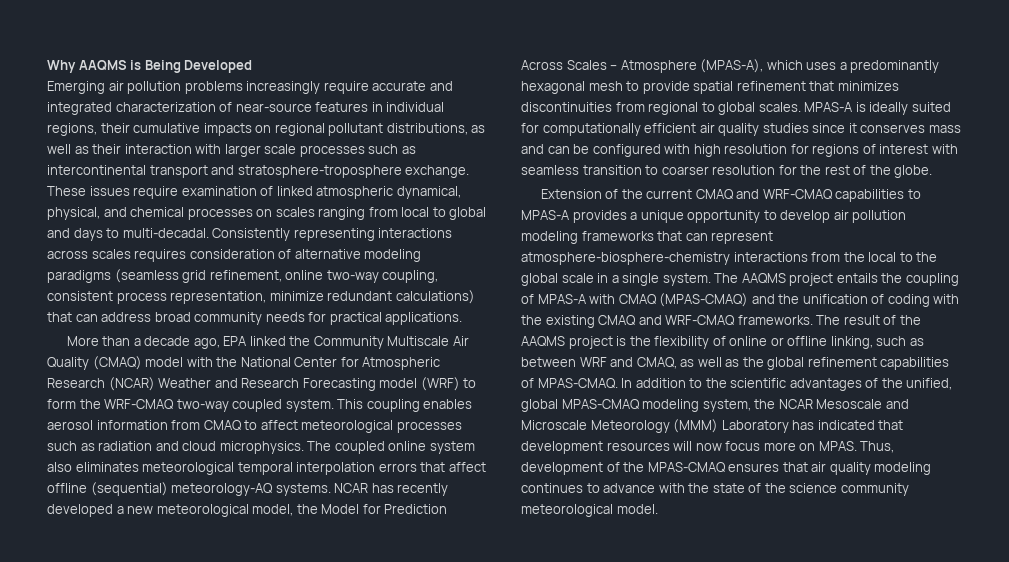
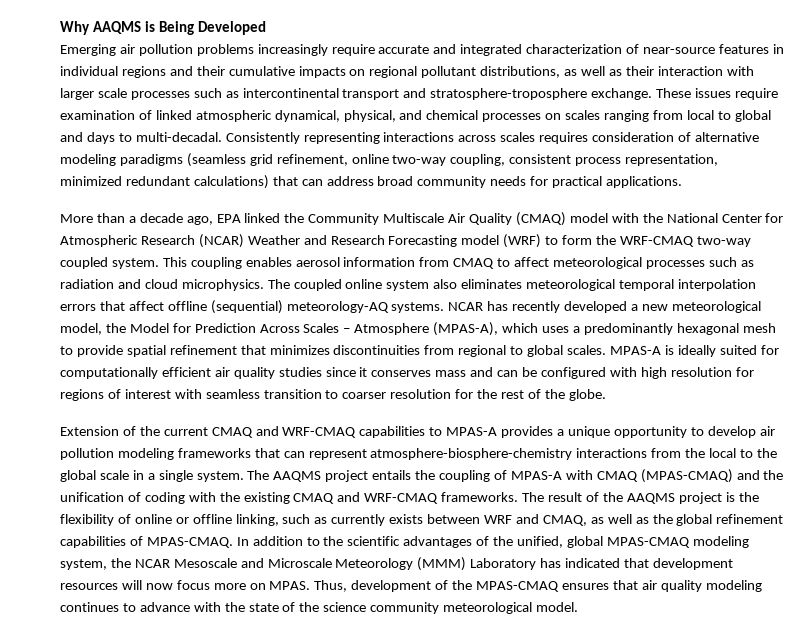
- Emerging air pollution problems increasingly require accurate and integrated characterization of near-source features in individual regions, their cumulative impacts on regional pollutant distributions, as well as their interaction with larger scale processes such as intercontinental transport and stratosphere-troposphere exchange.
+ Emerging air pollution problems increasingly require accurate and integrated characterization of near-source features in individual regions and their cumulative impacts on regional pollutant distributions, as well as their interaction with larger scale processes such as intercontinental transport and stratosphere-troposphere exchange.
- Consistently representing interactions across scales requires consideration of alternative modeling paradigms (seamless grid refinement, online two-way coupling, consistent process representation, minimize redundant calculations) that can address broad community needs for practical applications.
+ Consistently representing interactions across scales requires consideration of alternative modeling paradigms (seamless grid refinement, online two-way coupling, consistent process representation, minimized redundant calculations) that can address broad community needs for practical applications.
- The result of the AAQMS project is the flexibility of online or offline linking, such as between WRF and CMAQ, as well as the global refinement capabilities of MPAS-CMAQ.
+ The result of the AAQMS project is the flexibility of online or offline linking, such as currently exists between WRF and CMAQ, as well as the global refinement capabilities of MPAS-CMAQ.

